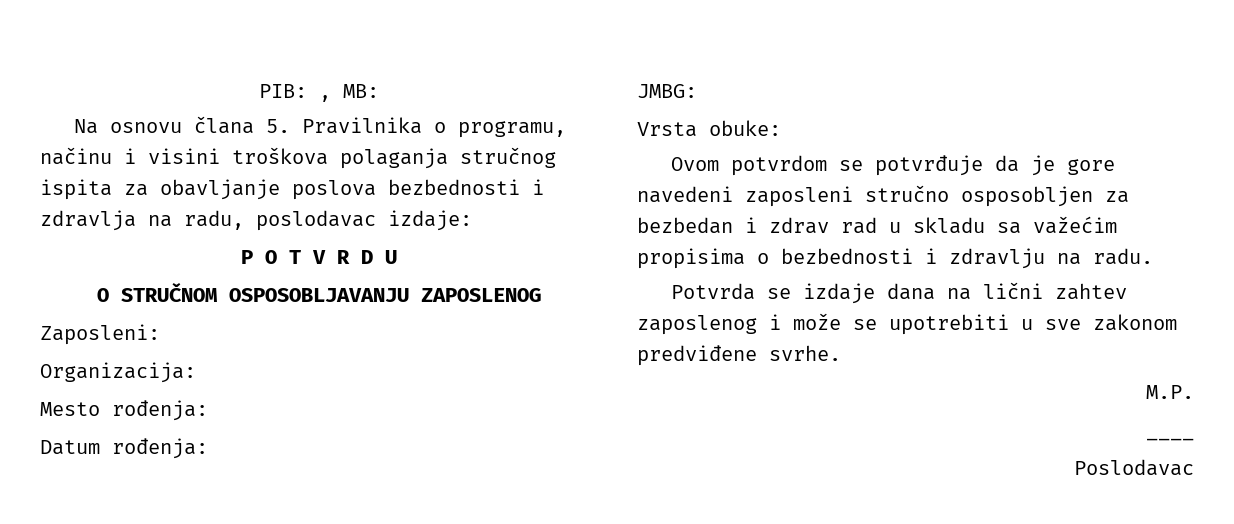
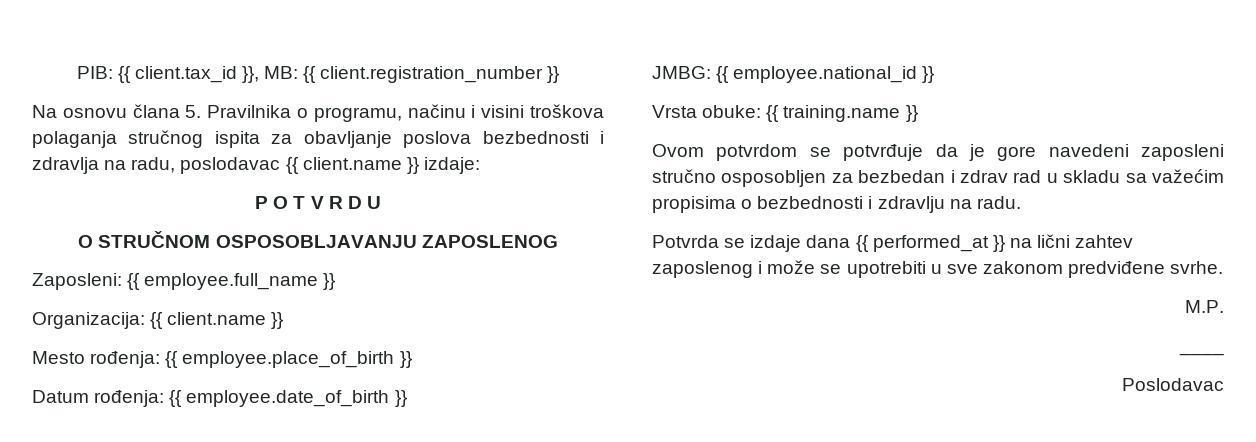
- PIB: , MB:
+ PIB: {{ client.tax_id }}, MB: {{ client.registration_number }}
- Na osnovu člana 5. Pravilnika o programu, načinu i visini troškova polaganja stručnog ispita za obavljanje poslova bezbednosti i zdravlja na radu, poslodavac izdaje:
+ Na osnovu člana 5. Pravilnika o programu, načinu i visini troškova polaganja stručnog ispita za obavljanje poslova bezbednosti i zdravlja na radu, poslodavac {{ client.name }} izdaje:
- Zaposleni:
- Organizacija:
+ Zaposleni: {{ employee.full_name }}
+ Organizacija: {{ client.name }}
- Mesto rođenja:
+ Mesto rođenja: {{ employee.place_of_birth }}
- Datum rođenja:
- JMBG:
+ Datum rođenja: {{ employee.date_of_birth }}
+ JMBG: {{ employee.national_id }}
- Vrsta obuke:
+ Vrsta obuke: {{ training.name }}
- Potvrda se izdaje dana na lični zahtev zaposlenog i može se upotrebiti u sve zakonom predviđene svrhe.
+ Potvrda se izdaje dana {{ performed_at }} na lični zahtev zaposlenog i može se upotrebiti u sve zakonom predviđene svrhe.

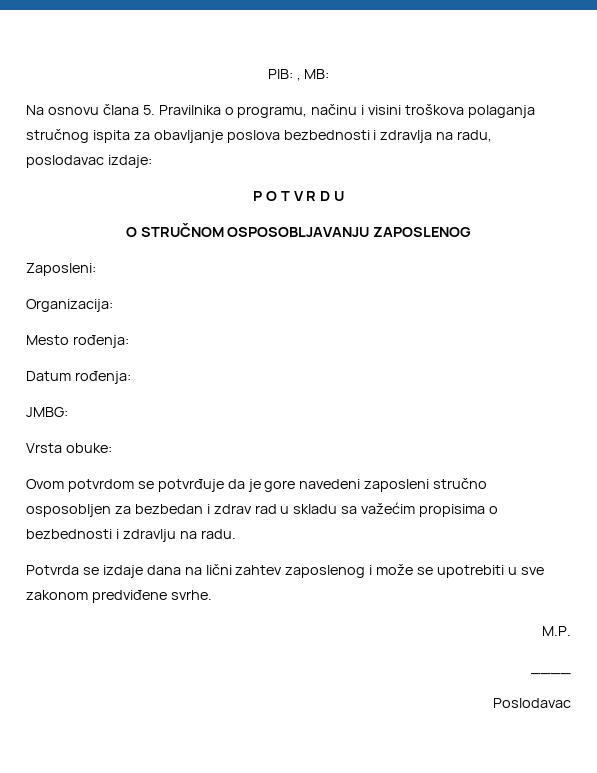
- PIB: {{ client.tax_id }}, MB: {{ client.registration_number }}
+ PIB: , MB:
- Na osnovu člana 5. Pravilnika o programu, načinu i visini troškova polaganja stručnog ispita za obavljanje poslova bezbednosti i zdravlja na radu, poslodavac {{ client.name }} izdaje:
+ Na osnovu člana 5. Pravilnika o programu, načinu i visini troškova polaganja stručnog ispita za obavljanje poslova bezbednosti i zdravlja na radu, poslodavac izdaje:
- Zaposleni: {{ employee.full_name }}
- Organizacija: {{ client.name }}
+ Zaposleni:
+ Organizacija:
- Mesto rođenja: {{ employee.place_of_birth }}
+ Mesto rođenja:
- Datum rođenja: {{ employee.date_of_birth }}
- JMBG: {{ employee.national_id }}
+ Datum rođenja:
+ JMBG:
- Vrsta obuke: {{ training.name }}
+ Vrsta obuke:
- Potvrda se izdaje dana {{ performed_at }} na lični zahtev zaposlenog i može se upotrebiti u sve zakonom predviđene svrhe.
+ Potvrda se izdaje dana na lični zahtev zaposlenog i može se upotrebiti u sve zakonom predviđene svrhe.

